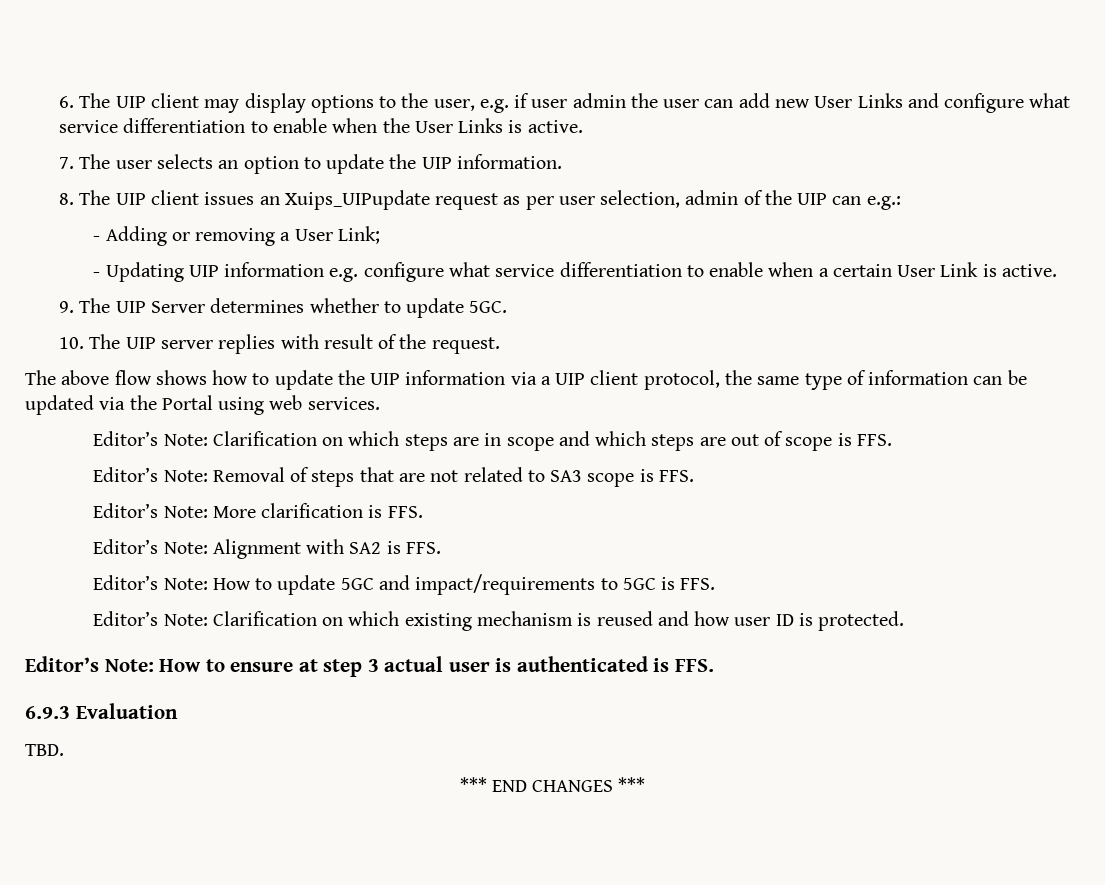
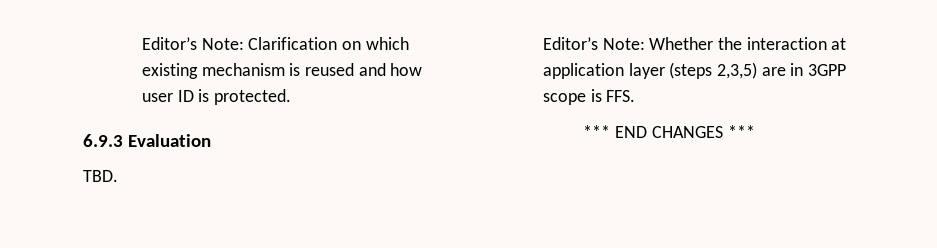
- 6. The UIP client may display options to the user, e.g. if user admin the user can add new User Links and configure what service differentiation to enable when the User Links is active.
- 7. The user selects an option to update the UIP information.
- 8. The UIP client issues an Xuips_UIPupdate request as per user selection, admin of the UIP can e.g.:
- - Adding or removing a User Link;
- - Updating UIP information e.g. configure what service differentiation to enable when a certain User Link is active.
- 9. The UIP Server determines whether to update 5GC.
- 10. The UIP server replies with result of the request.
- The above flow shows how to update the UIP information via a UIP client protocol, the same type of information can be updated via the Portal using web services.
- Editor’s Note: Clarification on which steps are in scope and which steps are out of scope is FFS.
- Editor’s Note: Removal of steps that are not related to SA3 scope is FFS.
- Editor’s Note: More clarification is FFS.
- Editor’s Note: Alignment with SA2 is FFS.
- Editor’s Note: How to update 5GC and impact/requirements to 5GC is FFS.
- Editor’s Note: How to ensure at step 3 actual user is authenticated is FFS.
  6.9.3 Evaluation
  TBD.
+ Editor’s Note: Whether the interaction at application layer (steps 2,3,5) are in 3GPP scope is FFS.

